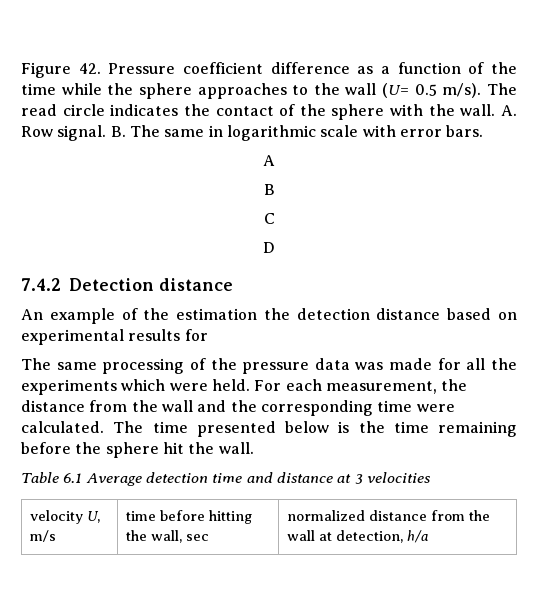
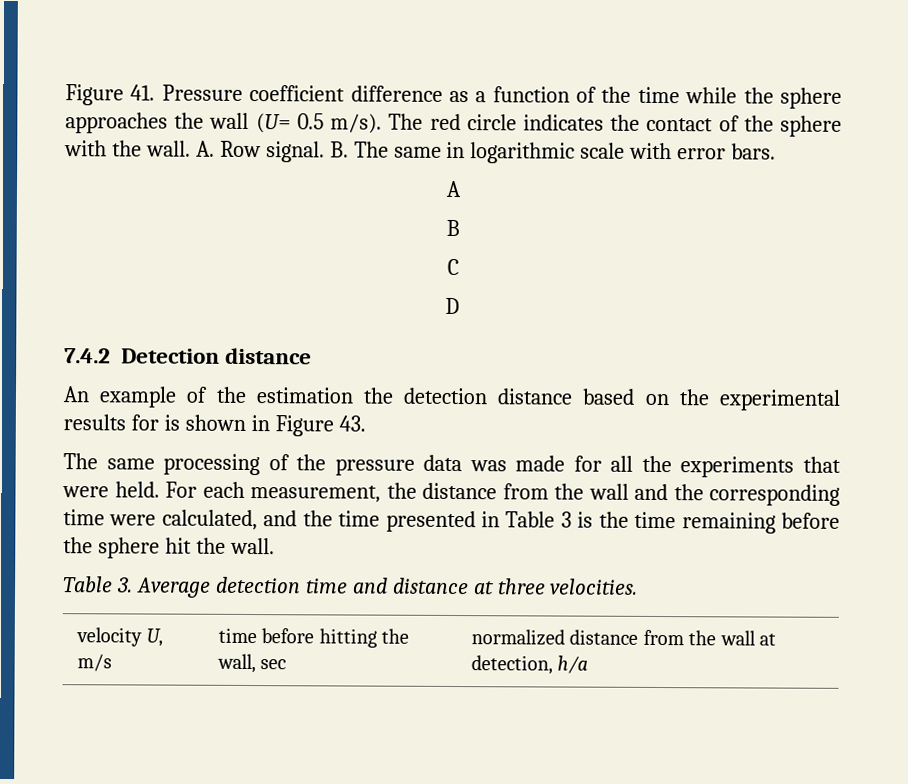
- Figure 42. Pressure coefficient difference as a function of the time while the sphere approaches to the wall (U= 0.5 m/s).
+ Figure 41. Pressure coefficient difference as a function of the time while the sphere approaches the wall (U= 0.5 m/s).
- The read circle indicates the contact of the sphere with the wall.
+ The red circle indicates the contact of the sphere with the wall.
- An example of the estimation the detection distance based on experimental results for
+ An example of the estimation the detection distance based on the experimental results for is shown in Figure 43.
- The same processing of the pressure data was made for all the experiments which were held.
+ The same processing of the pressure data was made for all the experiments that were held.
- For each measurement, the distance from the wall and the corresponding time were calculated. The time presented below is the time remaining before the sphere hit the wall.
+ For each measurement, the distance from the wall and the corresponding time were calculated, and the time presented in Table 3 is the time remaining before the sphere hit the wall.
- Table 6.1 Average detection time and distance at 3 velocities
+ Table 3. Average detection time and distance at three velocities.

